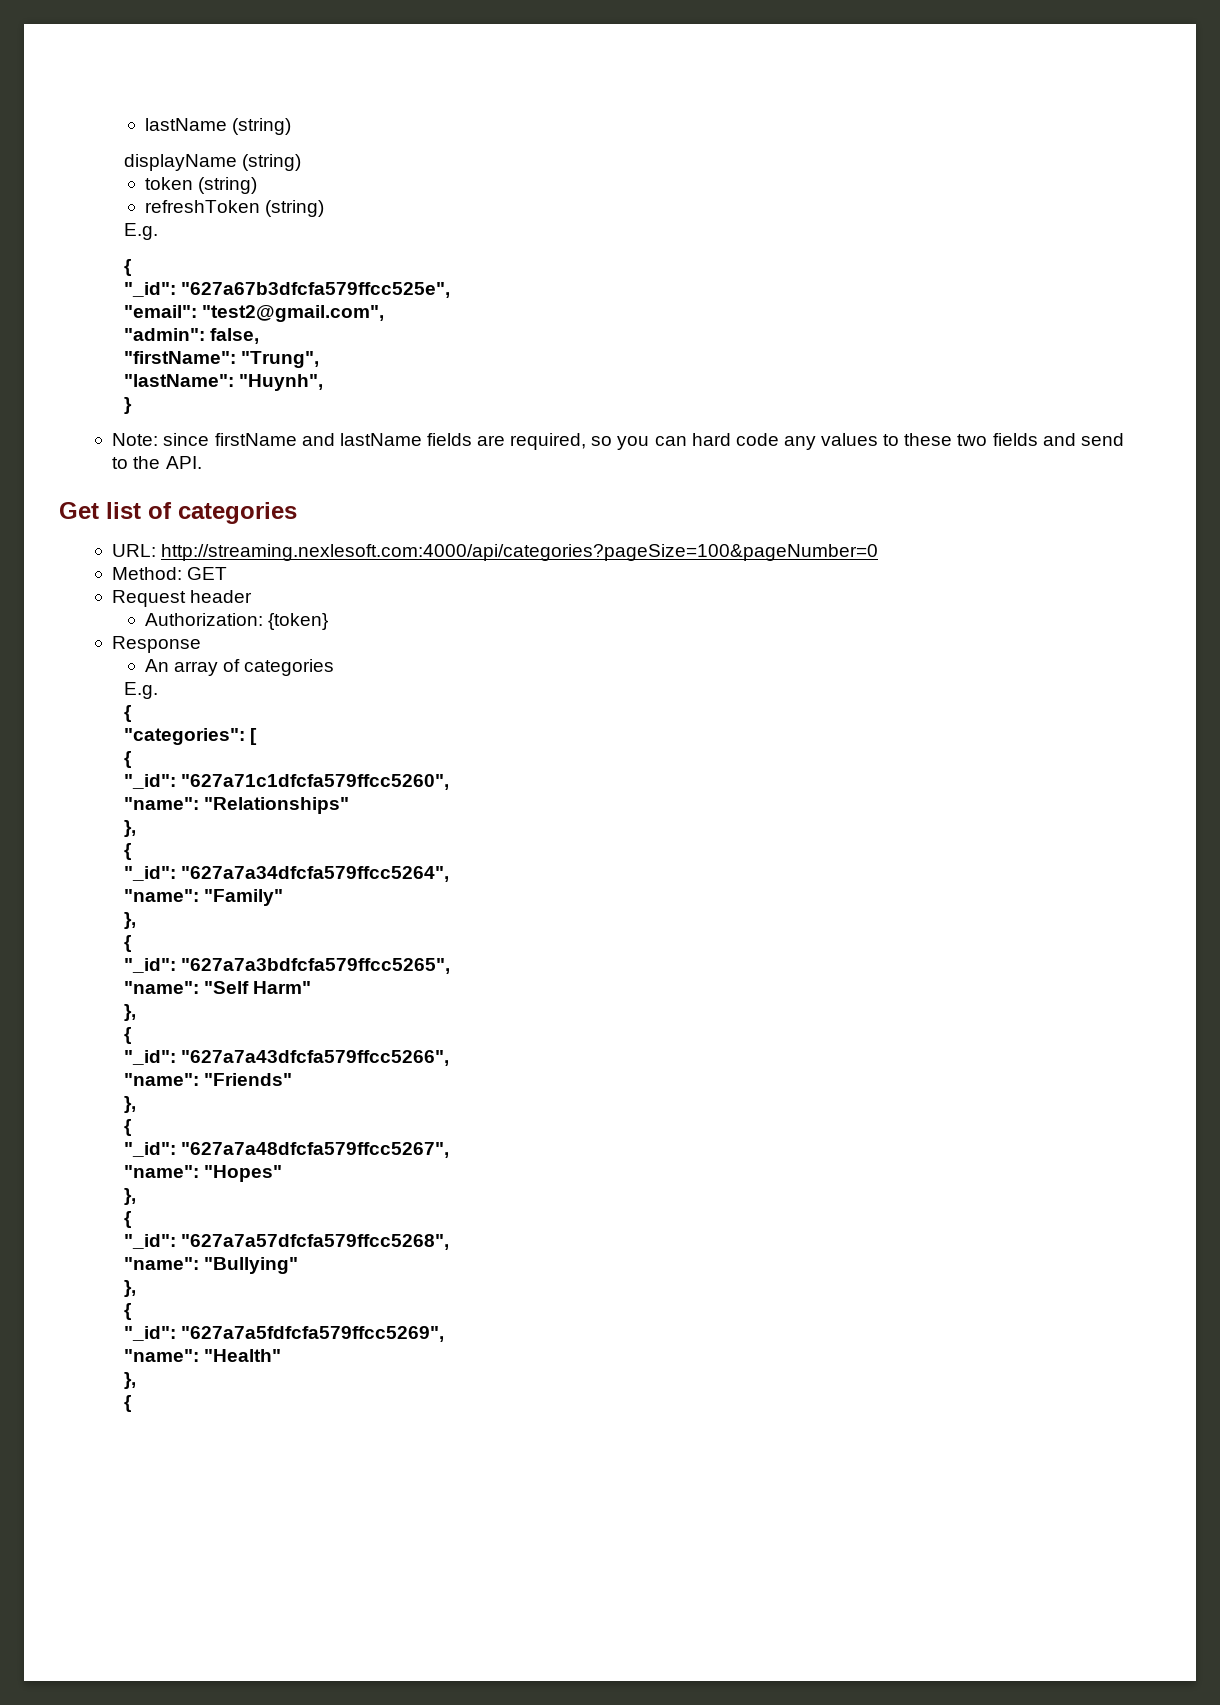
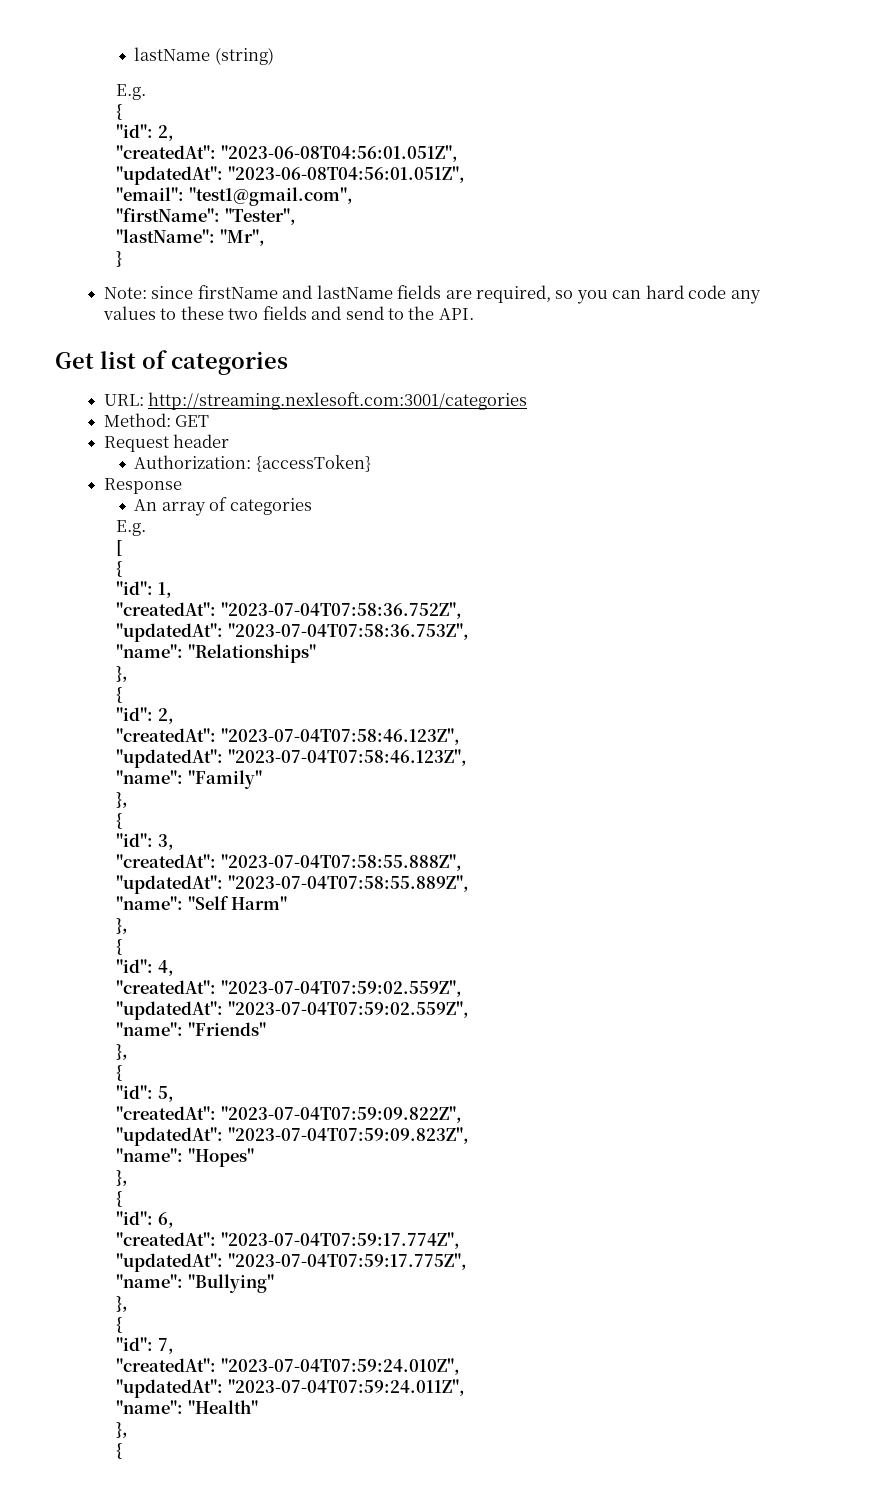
  lastName (string)
- displayName (string)
- token (string)
- refreshToken (string)
  E.g.
  {
- "_id": "627a67b3dfcfa579ffcc525e",
- "email": "test2@gmail.com",
- "admin": false,
+ "id": 2,
+ "createdAt": "2023-06-08T04:56:01.051Z",
+ "updatedAt": "2023-06-08T04:56:01.051Z",
+ "email": "test1@gmail.com",
- "firstName": "Trung",
+ "firstName": "Tester",
- "lastName": "Huynh",
+ "lastName": "Mr",
- URL: http://streaming.nexlesoft.com:4000/api/categories?pageSize=100&pageNumber=0
+ URL: http://streaming.nexlesoft.com:3001/categories
- Authorization: {token}
+ Authorization: {accessToken}
  An array of categories
  E.g.
- {
- "categories": [
+ [
- "_id": "627a71c1dfcfa579ffcc5260",
+ "id": 1,
+ "createdAt": "2023-07-04T07:58:36.752Z",
+ "updatedAt": "2023-07-04T07:58:36.753Z",
  "name": "Relationships"
  },
  {
- "_id": "627a7a34dfcfa579ffcc5264",
+ "id": 2,
+ "createdAt": "2023-07-04T07:58:46.123Z",
+ "updatedAt": "2023-07-04T07:58:46.123Z",
  "name": "Family"
  },
  {
- "_id": "627a7a3bdfcfa579ffcc5265",
+ "id": 3,
+ "createdAt": "2023-07-04T07:58:55.888Z",
+ "updatedAt": "2023-07-04T07:58:55.889Z",
- "_id": "627a7a43dfcfa579ffcc5266",
+ "id": 4,
+ "createdAt": "2023-07-04T07:59:02.559Z",
+ "updatedAt": "2023-07-04T07:59:02.559Z",
  "name": "Friends"
  },
  {
- "_id": "627a7a48dfcfa579ffcc5267",
+ "id": 5,
+ "createdAt": "2023-07-04T07:59:09.822Z",
+ "updatedAt": "2023-07-04T07:59:09.823Z",
  "name": "Hopes"
  },
  {
- "_id": "627a7a57dfcfa579ffcc5268",
+ "id": 6,
+ "createdAt": "2023-07-04T07:59:17.774Z",
+ "updatedAt": "2023-07-04T07:59:17.775Z",
  "name": "Bullying"
  },
  {
- "_id": "627a7a5fdfcfa579ffcc5269",
+ "id": 7,
+ "createdAt": "2023-07-04T07:59:24.010Z",
+ "updatedAt": "2023-07-04T07:59:24.011Z",

